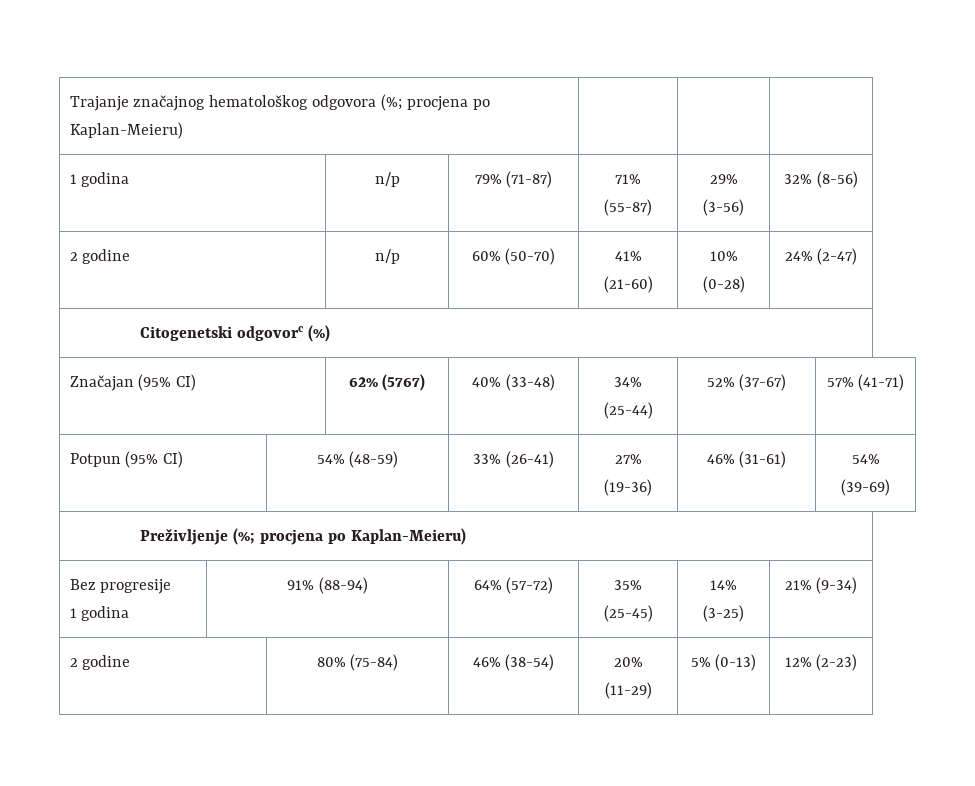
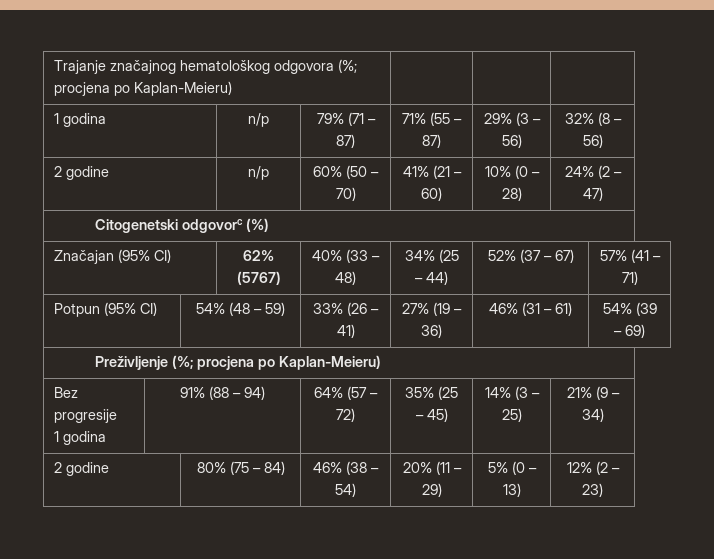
- 1 godina | n/p | 79% (71-87) | 71% (55-87) | 29% (3-56) | 32% (8-56)
- 2 godine | n/p | 60% (50-70) | 41% (21-60) | 10% (0-28) | 24% (2-47)
+ 1 godina | n/p | 79% (71 – 87) | 71% (55 – 87) | 29% (3 – 56) | 32% (8 – 56)
+ 2 godine | n/p | 60% (50 – 70) | 41% (21 – 60) | 10% (0 – 28) | 24% (2 – 47)
- Značajan (95% CI) | 62% (5767) | 40% (33-48) | 34% (25-44) | 52% (37-67) | 57% (41-71)
- Potpun (95% CI) | 54% (48-59) | 33% (26-41) | 27% (19-36) | 46% (31-61) | 54% (39-69)
+ Značajan (95% CI) | 62% (5767) | 40% (33 – 48) | 34% (25 – 44) | 52% (37 – 67) | 57% (41 – 71)
+ Potpun (95% CI) | 54% (48 – 59) | 33% (26 – 41) | 27% (19 – 36) | 46% (31 – 61) | 54% (39 – 69)
  Bez progresije
- 1 godina | 91% (88-94) | 64% (57-72) | 35% (25-45) | 14% (3-25) | 21% (9-34)
- 2 godine | 80% (75-84) | 46% (38-54) | 20% (11-29) | 5% (0-13) | 12% (2-23)
+ 1 godina | 91% (88 – 94) | 64% (57 – 72) | 35% (25 – 45) | 14% (3 – 25) | 21% (9 – 34)
+ 2 godine | 80% (75 – 84) | 46% (38 – 54) | 20% (11 – 29) | 5% (0 – 13) | 12% (2 – 23)

